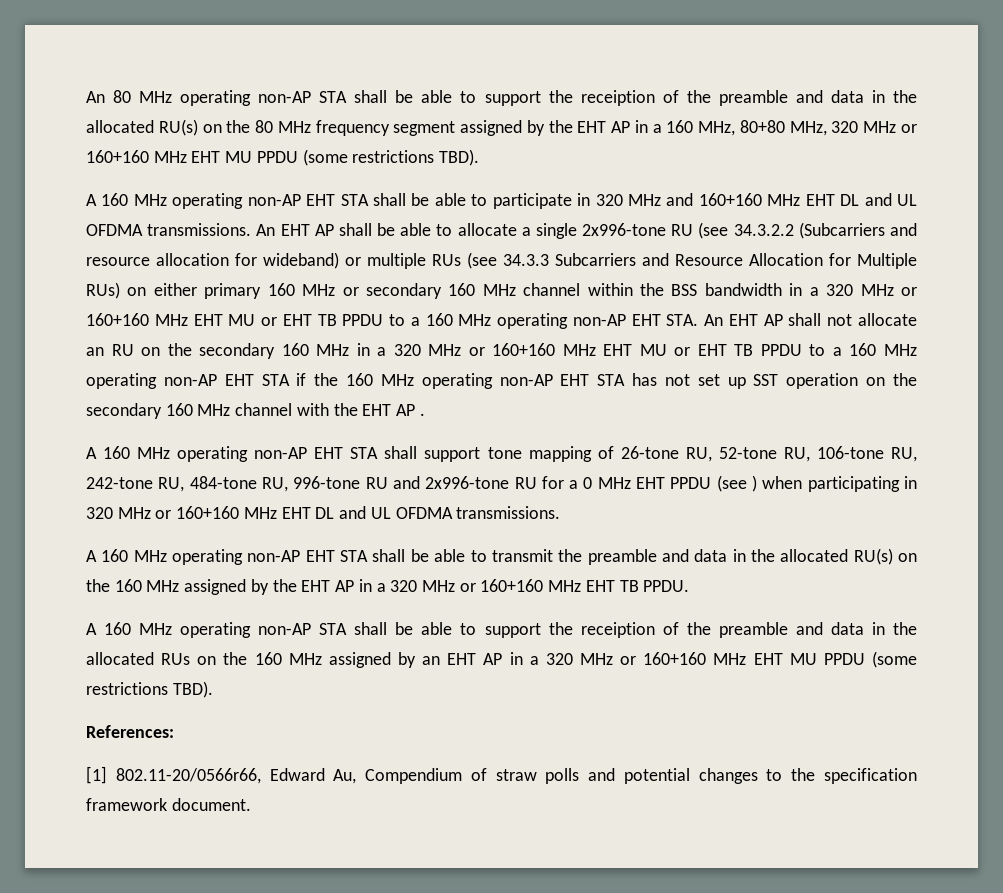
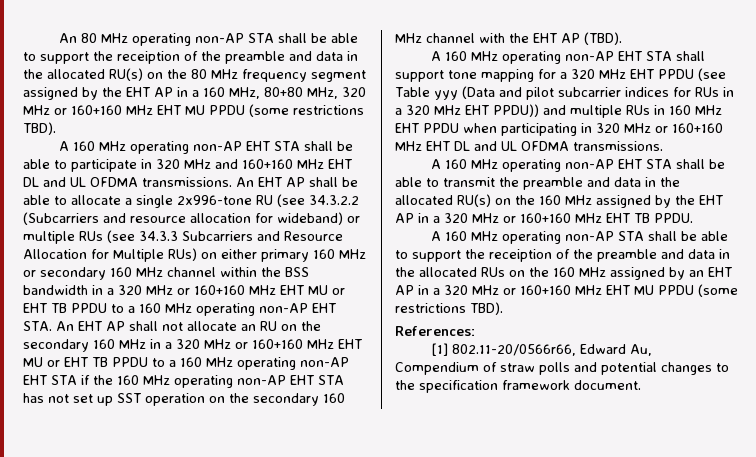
- An EHT AP shall be able to allocate a single 2x996-tone RU (see 34.3.2.2 (Subcarriers and resource allocation for wideband) or multiple RUs (see 34.3.3 Subcarriers and Resource Allocation for Multiple RUs) on either primary 160 MHz or secondary 160 MHz channel within the BSS bandwidth in a 320 MHz or 160+160 MHz EHT MU or EHT TB PPDU to a 160 MHz operating non-AP EHT STA. An EHT AP shall not allocate an RU on the secondary 160 MHz in a 320 MHz or 160+160 MHz EHT MU or EHT TB PPDU to a 160 MHz operating non-AP EHT STA if the 160 MHz operating non-AP EHT STA has not set up SST operation on the secondary 160 MHz channel with the EHT AP .
+ An EHT AP shall be able to allocate a single 2x996-tone RU (see 34.3.2.2 (Subcarriers and resource allocation for wideband) or multiple RUs (see 34.3.3 Subcarriers and Resource Allocation for Multiple RUs) on either primary 160 MHz or secondary 160 MHz channel within the BSS bandwidth in a 320 MHz or 160+160 MHz EHT MU or EHT TB PPDU to a 160 MHz operating non-AP EHT STA. An EHT AP shall not allocate an RU on the secondary 160 MHz in a 320 MHz or 160+160 MHz EHT MU or EHT TB PPDU to a 160 MHz operating non-AP EHT STA if the 160 MHz operating non-AP EHT STA has not set up SST operation on the secondary 160 MHz channel with the EHT AP (TBD).
- A 160 MHz operating non-AP EHT STA shall support tone mapping of 26-tone RU, 52-tone RU, 106-tone RU, 242-tone RU, 484-tone RU, 996-tone RU and 2x996-tone RU for a 0 MHz EHT PPDU (see ) when participating in 320 MHz or 160+160 MHz EHT DL and UL OFDMA transmissions.
+ A 160 MHz operating non-AP EHT STA shall support tone mapping for a 320 MHz EHT PPDU (see Table yyy (Data and pilot subcarrier indices for RUs in a 320 MHz EHT PPDU)) and multiple RUs in 160 MHz EHT PPDU when participating in 320 MHz or 160+160 MHz EHT DL and UL OFDMA transmissions.

